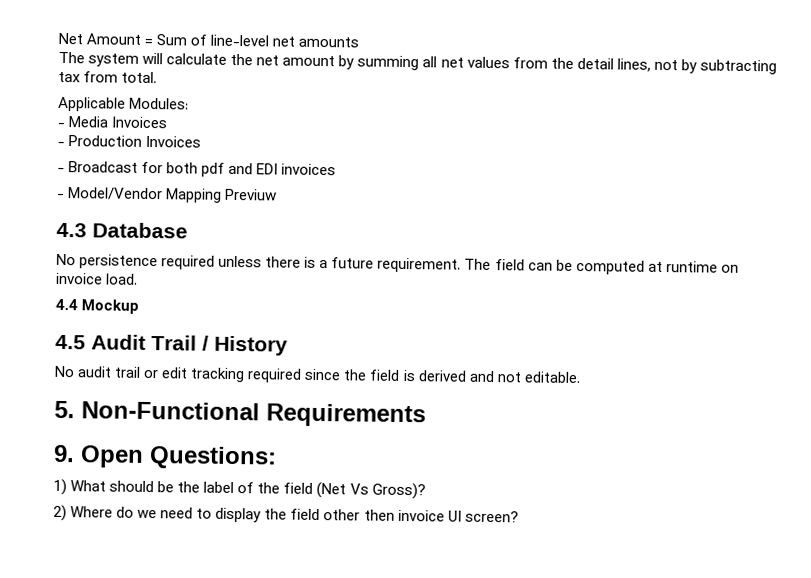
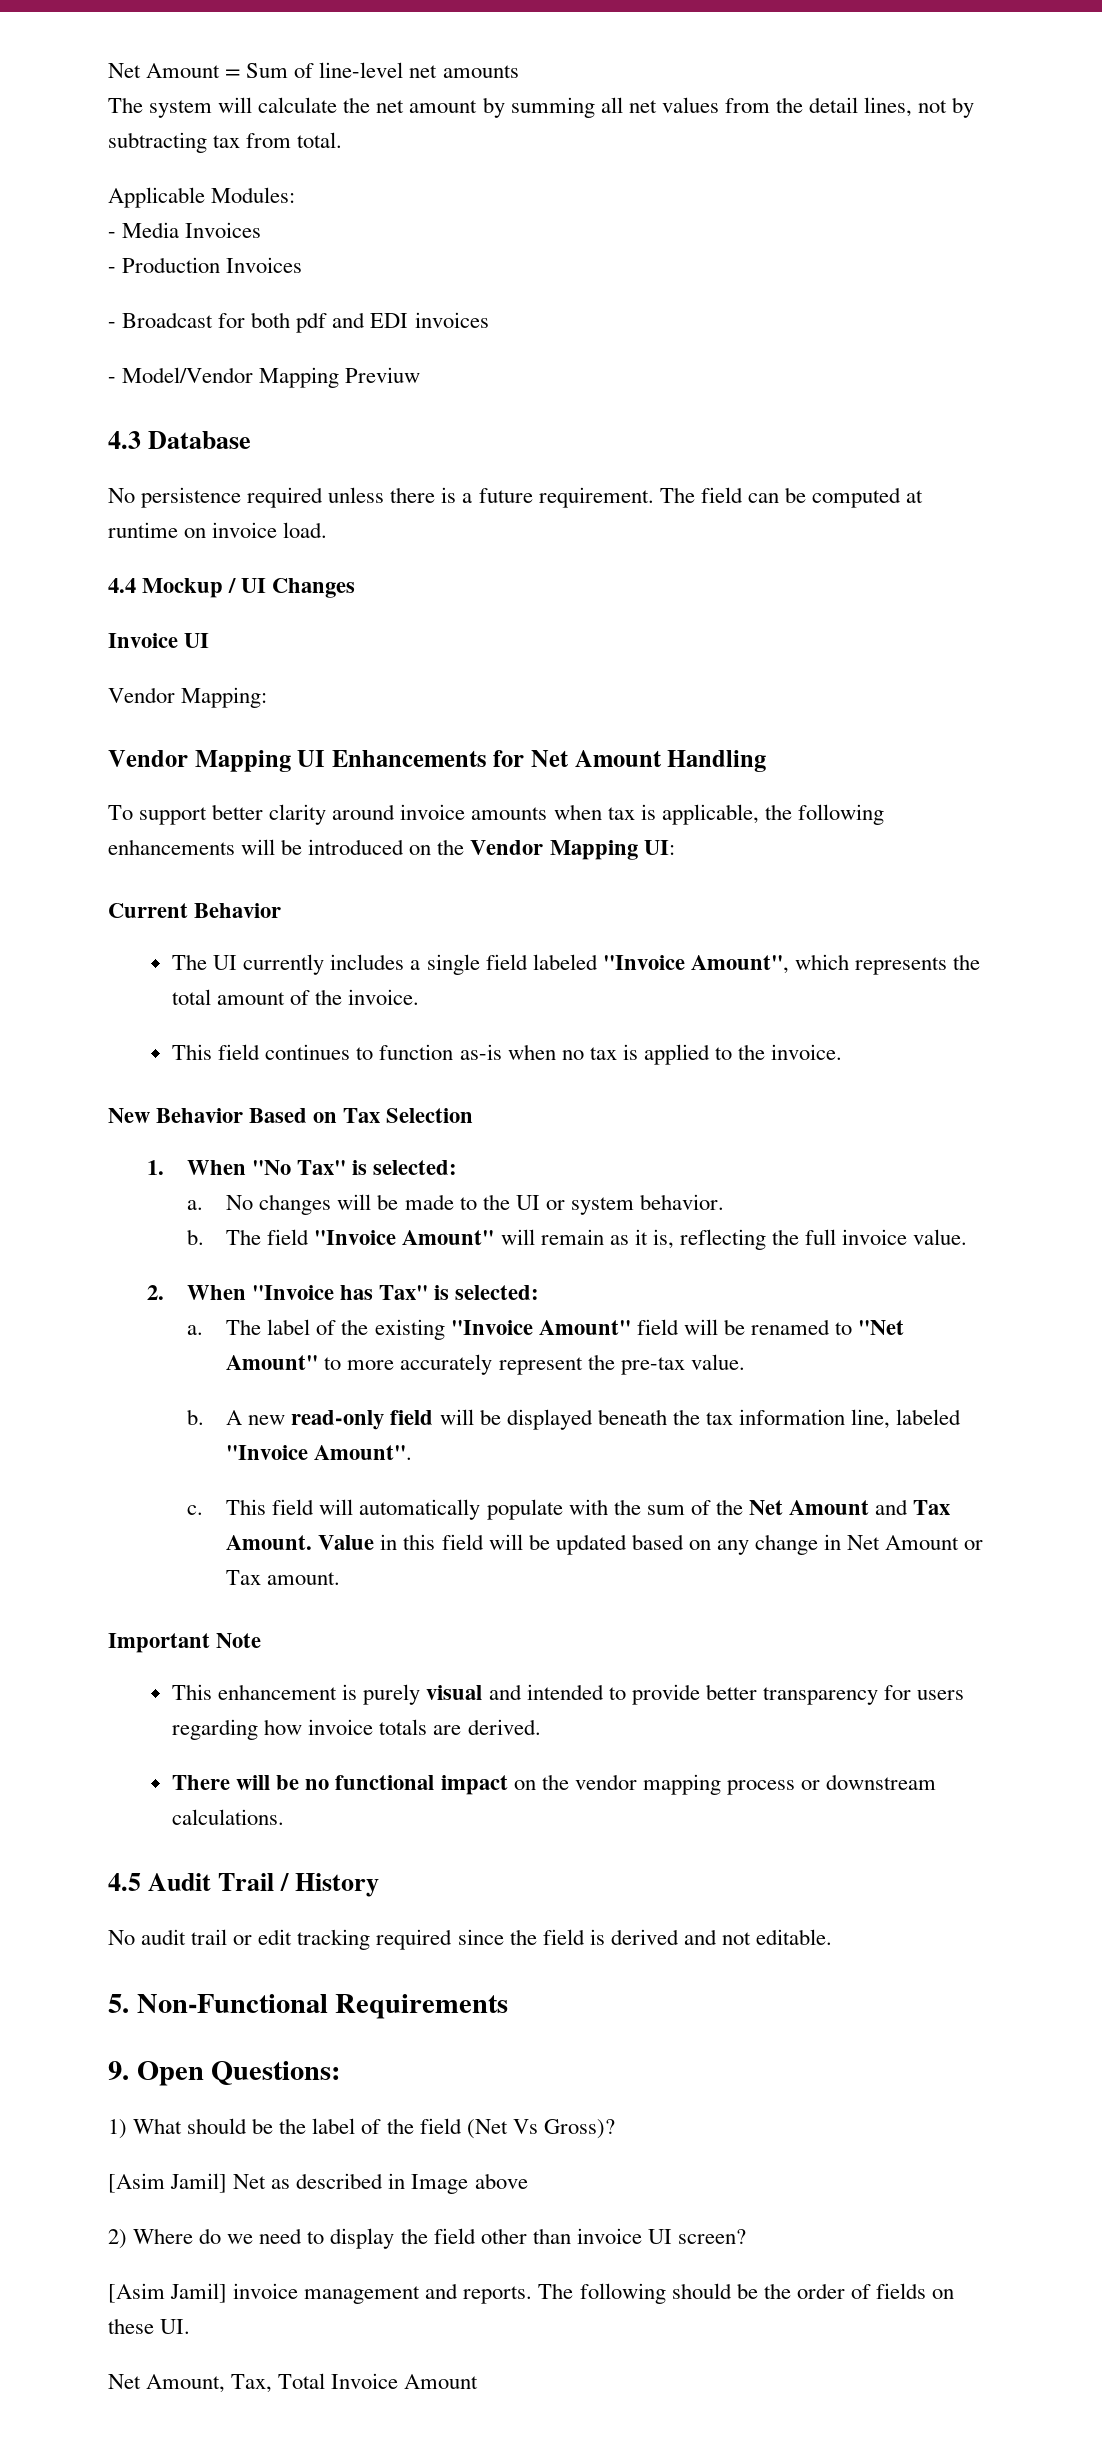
- 4.4 Mockup
+ 4.4 Mockup / UI Changes
+ Invoice UI
+ Vendor Mapping:
+ Vendor Mapping UI Enhancements for Net Amount Handling
+ To support better clarity around invoice amounts when tax is applicable, the following enhancements will be introduced on the Vendor Mapping UI:
+ Current Behavior
+ The UI currently includes a single field labeled "Invoice Amount", which represents the total amount of the invoice.
+ This field continues to function as-is when no tax is applied to the invoice.
+ New Behavior Based on Tax Selection
+ 1. When "No Tax" is selected:
+ a. No changes will be made to the UI or system behavior.
+ b. The field "Invoice Amount" will remain as it is, reflecting the full invoice value.
+ 2. When "Invoice has Tax" is selected:
+ a. The label of the existing "Invoice Amount" field will be renamed to "Net Amount" to more accurately represent the pre-tax value.
+ b. A new read-only field will be displayed beneath the tax information line, labeled "Invoice Amount".
+ c. This field will automatically populate with the sum of the Net Amount and Tax Amount. Value in this field will be updated based on any change in Net Amount or Tax amount.
+ Important Note
+ This enhancement is purely visual and intended to provide better transparency for users regarding how invoice totals are derived.
+ There will be no functional impact on the vendor mapping process or downstream calculations.
+ [Asim Jamil] Net as described in Image above
- 2) Where do we need to display the field other then invoice UI screen?
+ 2) Where do we need to display the field other than invoice UI screen?
+ [Asim Jamil] invoice management and reports. The following should be the order of fields on these UI.
+ Net Amount, Tax, Total Invoice Amount

